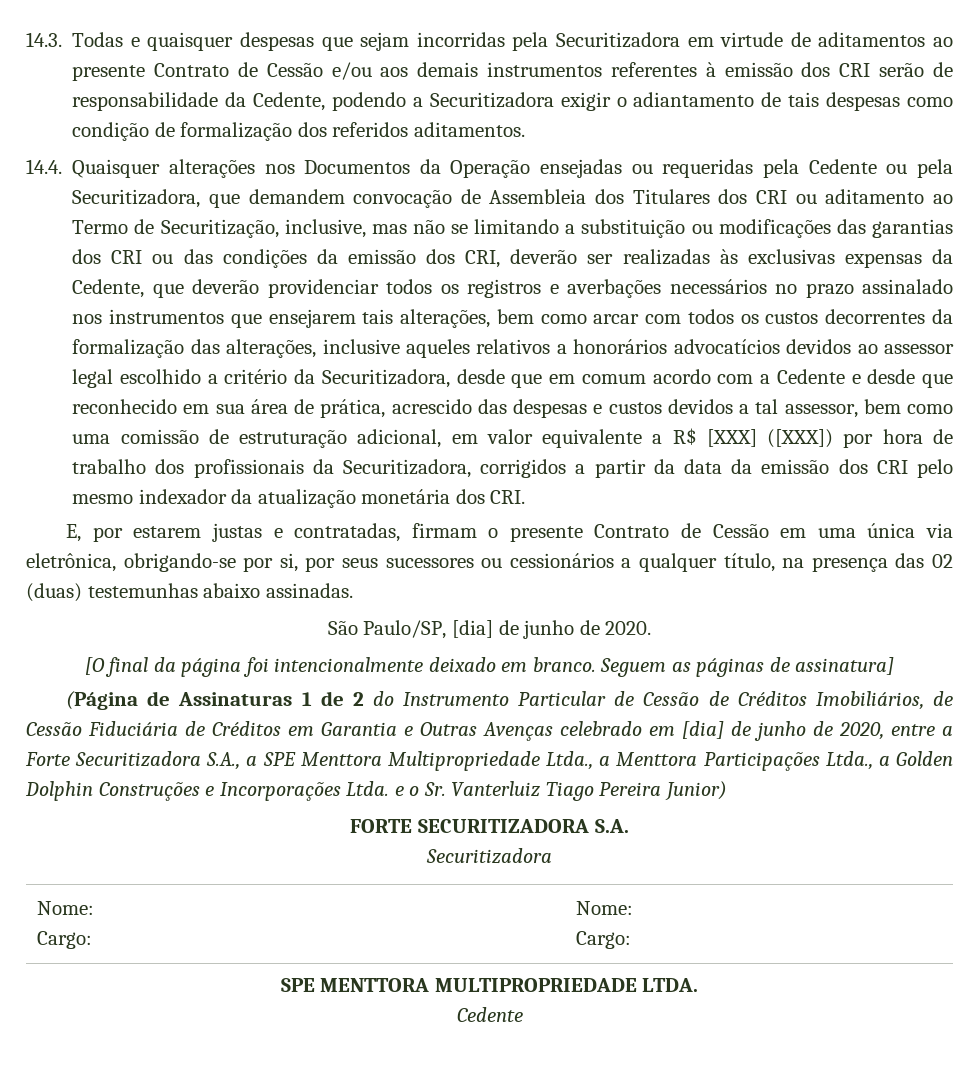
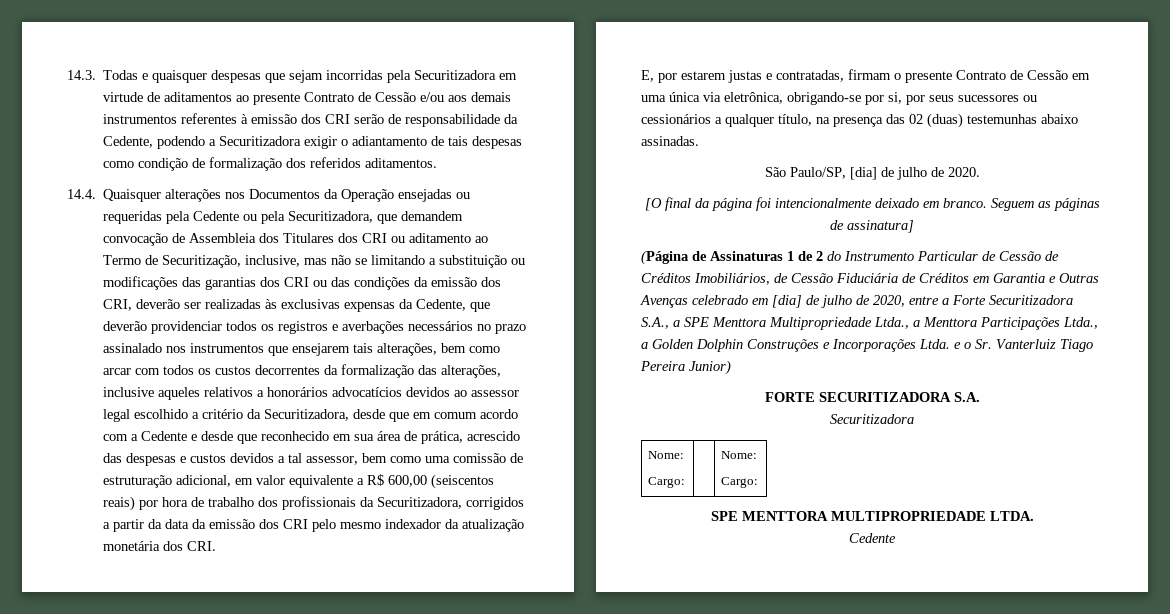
- 14.4. Quaisquer alterações nos Documentos da Operação ensejadas ou requeridas pela Cedente ou pela Securitizadora, que demandem convocação de Assembleia dos Titulares dos CRI ou aditamento ao Termo de Securitização, inclusive, mas não se limitando a substituição ou modificações das garantias dos CRI ou das condições da emissão dos CRI, deverão ser realizadas às exclusivas expensas da Cedente, que deverão providenciar todos os registros e averbações necessários no prazo assinalado nos instrumentos que ensejarem tais alterações, bem como arcar com todos os custos decorrentes da formalização das alterações, inclusive aqueles relativos a honorários advocatícios devidos ao assessor legal escolhido a critério da Securitizadora, desde que em comum acordo com a Cedente e desde que reconhecido em sua área de prática, acrescido das despesas e custos devidos a tal assessor, bem como uma comissão de estruturação adicional, em valor equivalente a R$ [XXX] ([XXX]) por hora de trabalho dos profissionais da Securitizadora, corrigidos a partir da data da emissão dos CRI pelo mesmo indexador da atualização monetária dos CRI.
+ 14.4. Quaisquer alterações nos Documentos da Operação ensejadas ou requeridas pela Cedente ou pela Securitizadora, que demandem convocação de Assembleia dos Titulares dos CRI ou aditamento ao Termo de Securitização, inclusive, mas não se limitando a substituição ou modificações das garantias dos CRI ou das condições da emissão dos CRI, deverão ser realizadas às exclusivas expensas da Cedente, que deverão providenciar todos os registros e averbações necessários no prazo assinalado nos instrumentos que ensejarem tais alterações, bem como arcar com todos os custos decorrentes da formalização das alterações, inclusive aqueles relativos a honorários advocatícios devidos ao assessor legal escolhido a critério da Securitizadora, desde que em comum acordo com a Cedente e desde que reconhecido em sua área de prática, acrescido das despesas e custos devidos a tal assessor, bem como uma comissão de estruturação adicional, em valor equivalente a R$ 600,00 (seiscentos reais) por hora de trabalho dos profissionais da Securitizadora, corrigidos a partir da data da emissão dos CRI pelo mesmo indexador da atualização monetária dos CRI.
- São Paulo/SP, [dia] de junho de 2020.
+ São Paulo/SP, [dia] de julho de 2020.
- (Página de Assinaturas 1 de 2 do Instrumento Particular de Cessão de Créditos Imobiliários, de Cessão Fiduciária de Créditos em Garantia e Outras Avenças celebrado em [dia] de junho de 2020, entre a Forte Securitizadora S.A., a SPE Menttora Multipropriedade Ltda., a Menttora Participações Ltda., a Golden Dolphin Construções e Incorporações Ltda. e o Sr. Vanterluiz Tiago Pereira Junior)
+ (Página de Assinaturas 1 de 2 do Instrumento Particular de Cessão de Créditos Imobiliários, de Cessão Fiduciária de Créditos em Garantia e Outras Avenças celebrado em [dia] de julho de 2020, entre a Forte Securitizadora S.A., a SPE Menttora Multipropriedade Ltda., a Menttora Participações Ltda., a Golden Dolphin Construções e Incorporações Ltda. e o Sr. Vanterluiz Tiago Pereira Junior)

